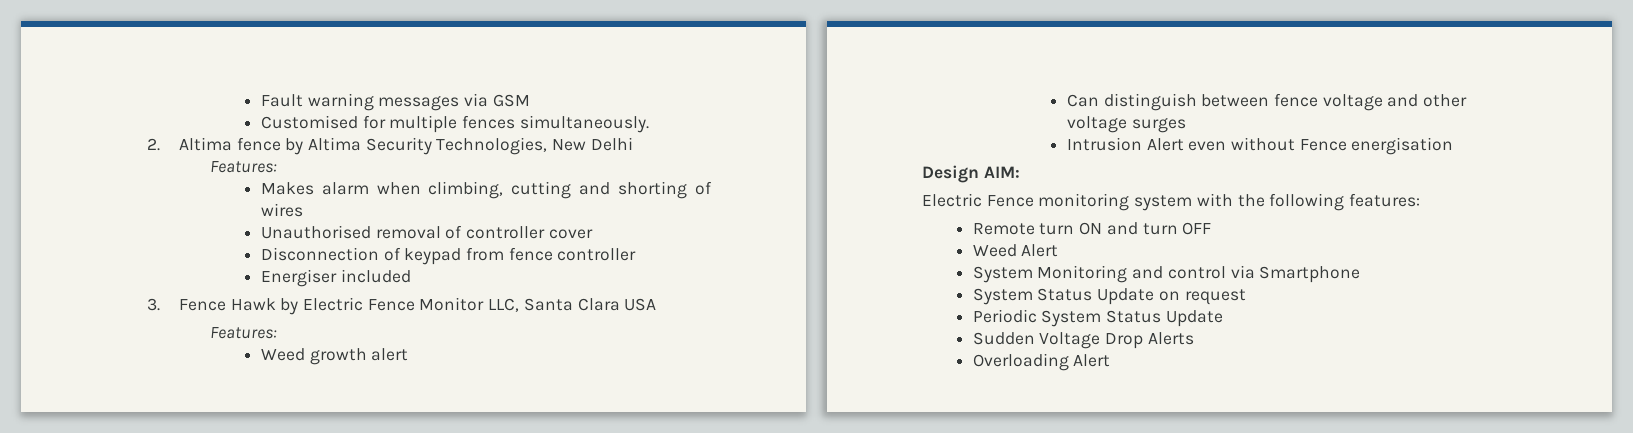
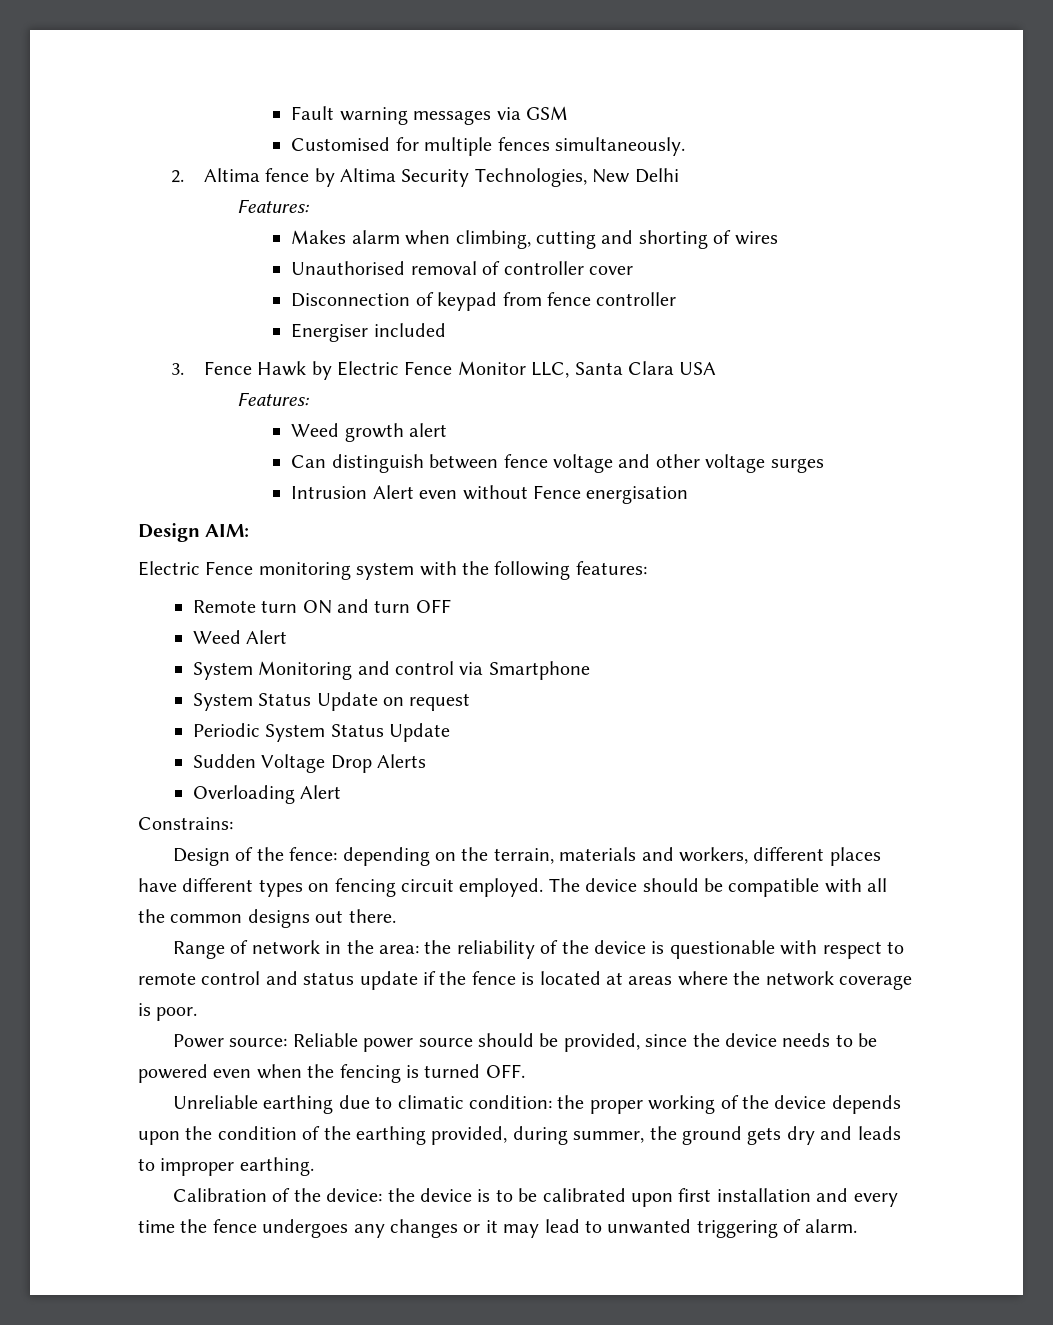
+ Constrains:
+ Design of the fence: depending on the terrain, materials and workers, different places have different types on fencing circuit employed. The device should be compatible with all the common designs out there.
+ Range of network in the area: the reliability of the device is questionable with respect to remote control and status update if the fence is located at areas where the network coverage is poor.
+ Power source: Reliable power source should be provided, since the device needs to be powered even when the fencing is turned OFF.
+ Unreliable earthing due to climatic condition: the proper working of the device depends upon the condition of the earthing provided, during summer, the ground gets dry and leads to improper earthing.
+ Calibration of the device: the device is to be calibrated upon first installation and every time the fence undergoes any changes or it may lead to unwanted triggering of alarm.

